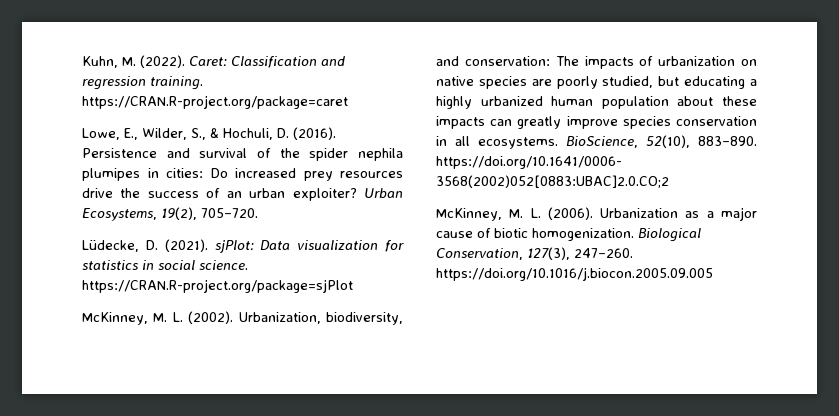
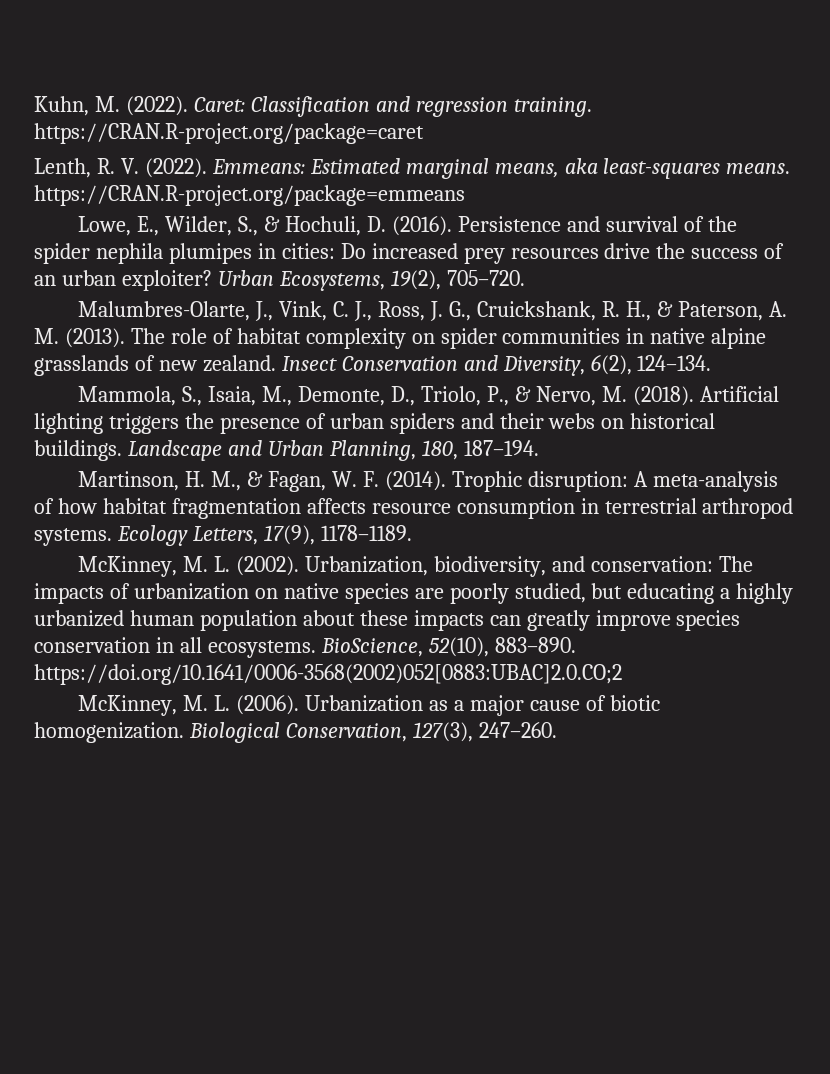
+ Lenth, R. V. (2022). Emmeans: Estimated marginal means, aka least-squares means. https://CRAN.R-project.org/package=emmeans
- Lüdecke, D. (2021). sjPlot: Data visualization for statistics in social science. https://CRAN.R-project.org/package=sjPlot
+ Malumbres-Olarte, J., Vink, C. J., Ross, J. G., Cruickshank, R. H., & Paterson, A. M. (2013). The role of habitat complexity on spider communities in native alpine grasslands of new zealand. Insect Conservation and Diversity, 6(2), 124–134.
+ Mammola, S., Isaia, M., Demonte, D., Triolo, P., & Nervo, M. (2018). Artificial lighting triggers the presence of urban spiders and their webs on historical buildings. Landscape and Urban Planning, 180, 187–194.
+ Martinson, H. M., & Fagan, W. F. (2014). Trophic disruption: A meta-analysis of how habitat fragmentation affects resource consumption in terrestrial arthropod systems. Ecology Letters, 17(9), 1178–1189.
- Biological Conservation, 127(3), 247–260. https://doi.org/10.1016/j.biocon.2005.09.005
+ Biological Conservation, 127(3), 247–260.

